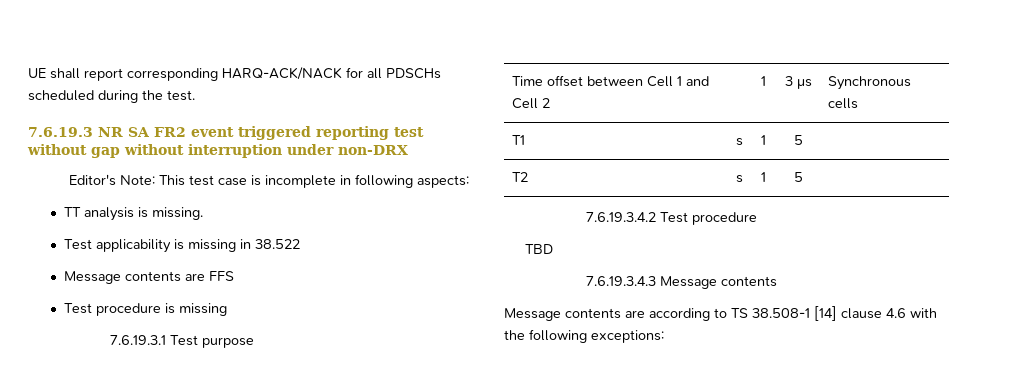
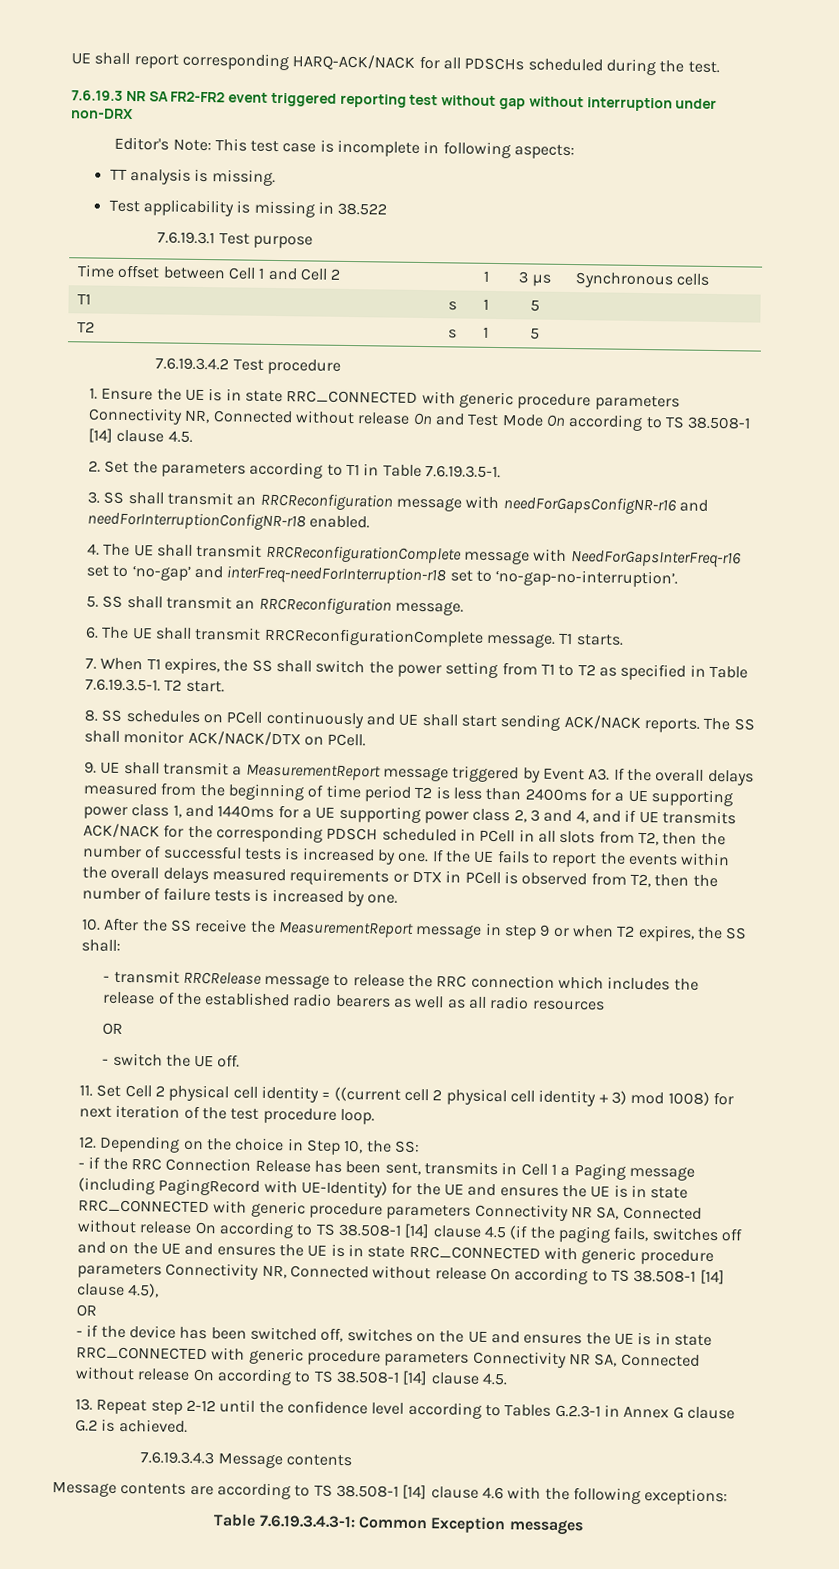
- 7.6.19.3 NR SA FR2 event triggered reporting test without gap without interruption under non-DRX
+ 7.6.19.3 NR SA FR2-FR2 event triggered reporting test without gap without interruption under non-DRX
- Message contents are FFS
- Test procedure is missing
- TBD
+ 1. Ensure the UE is in state RRC_CONNECTED with generic procedure parameters Connectivity NR, Connected without release On and Test Mode On according to TS 38.508-1 [14] clause 4.5.
+ 2. Set the parameters according to T1 in Table 7.6.19.3.5-1.
+ 3. SS shall transmit an RRCReconfiguration message with needForGapsConfigNR-r16 and needForInterruptionConfigNR-r18 enabled.
+ 4. The UE shall transmit RRCReconfigurationComplete message with NeedForGapsInterFreq-r16 set to ‘no-gap’ and interFreq-needForInterruption-r18 set to ‘no-gap-no-interruption’.
+ 5. SS shall transmit an RRCReconfiguration message.
+ 6. The UE shall transmit RRCReconfigurationComplete message. T1 starts.
+ 7. When T1 expires, the SS shall switch the power setting from T1 to T2 as specified in Table 7.6.19.3.5-1. T2 start.
+ 8. SS schedules on PCell continuously and UE shall start sending ACK/NACK reports. The SS shall monitor ACK/NACK/DTX on PCell.
+ 9. UE shall transmit a MeasurementReport message triggered by Event A3. If the overall delays measured from the beginning of time period T2 is less than 2400ms for a UE supporting power class 1, and 1440ms for a UE supporting power class 2, 3 and 4, and if UE transmits ACK/NACK for the corresponding PDSCH scheduled in PCell in all slots from T2, then the number of successful tests is increased by one. If the UE fails to report the events within the overall delays measured requirements or DTX in PCell is observed from T2, then the number of failure tests is increased by one.
+ 10. After the SS receive the MeasurementReport message in step 9 or when T2 expires, the SS shall:
+ - transmit RRCRelease message to release the RRC connection which includes the release of the established radio bearers as well as all radio resources
+ OR
+ - switch the UE off.
+ 11. Set Cell 2 physical cell identity = ((current cell 2 physical cell identity + 3) mod 1008) for next iteration of the test procedure loop.
+ 12. Depending on the choice in Step 10, the SS:
+ - if the RRC Connection Release has been sent, transmits in Cell 1 a Paging message (including PagingRecord with UE-Identity) for the UE and ensures the UE is in state RRC_CONNECTED with generic procedure parameters Connectivity NR SA, Connected without release On according to TS 38.508-1 [14] clause 4.5 (if the paging fails, switches off and on the UE and ensures the UE is in state RRC_CONNECTED with generic procedure parameters Connectivity NR, Connected without release On according to TS 38.508-1 [14] clause 4.5),
+ OR
+ - if the device has been switched off, switches on the UE and ensures the UE is in state RRC_CONNECTED with generic procedure parameters Connectivity NR SA, Connected without release On according to TS 38.508-1 [14] clause 4.5.
+ 13. Repeat step 2-12 until the confidence level according to Tables G.2.3-1 in Annex G clause G.2 is achieved.
+ Table 7.6.19.3.4.3-1: Common Exception messages

